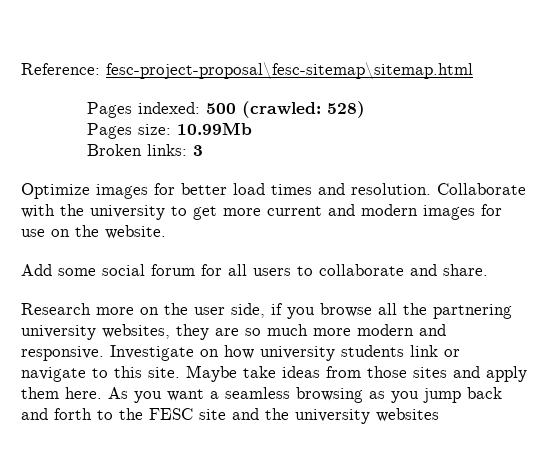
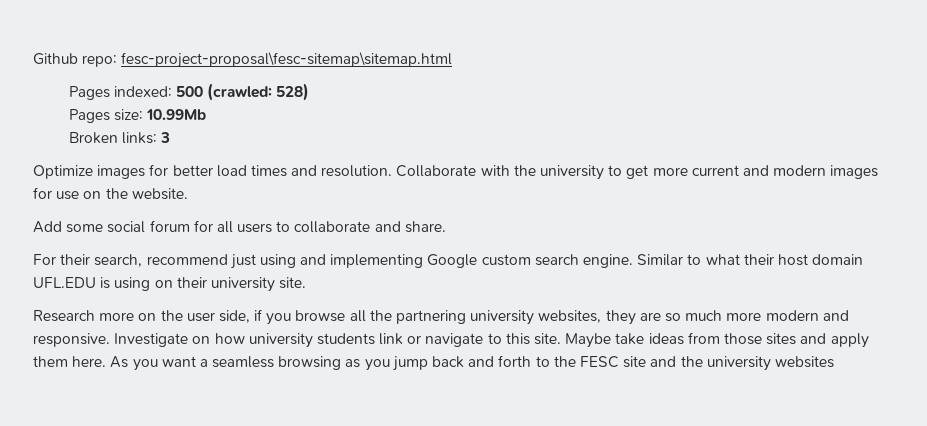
- Reference: fesc-project-proposal\fesc-sitemap\sitemap.html
+ Github repo: fesc-project-proposal\fesc-sitemap\sitemap.html
+ For their search, recommend just using and implementing Google custom search engine. Similar to what their host domain UFL.EDU is using on their university site.

